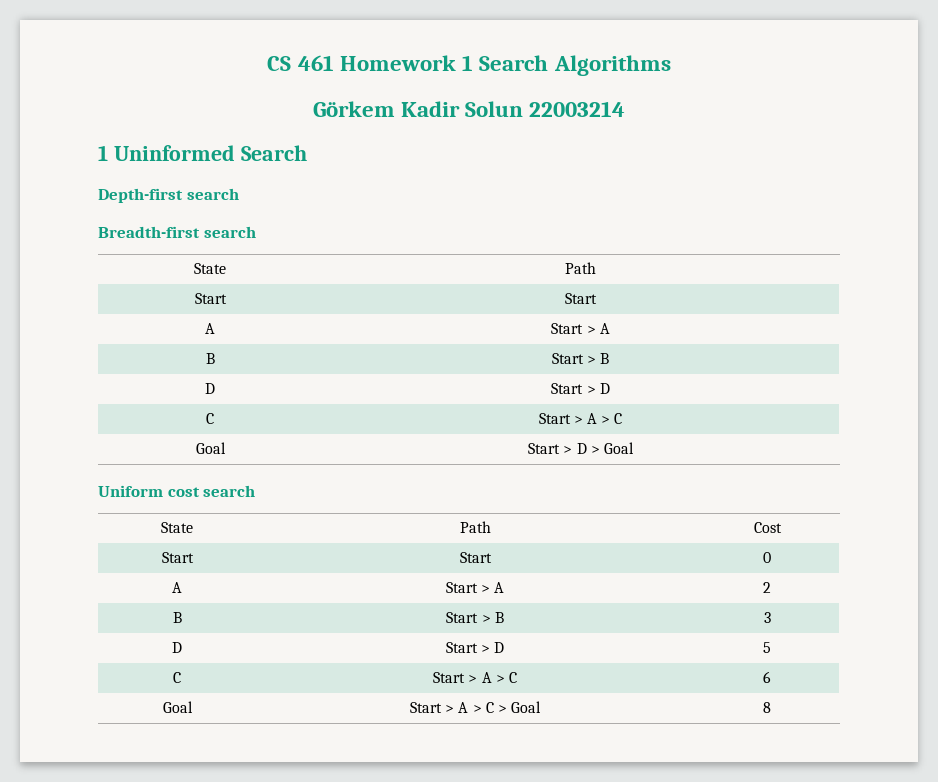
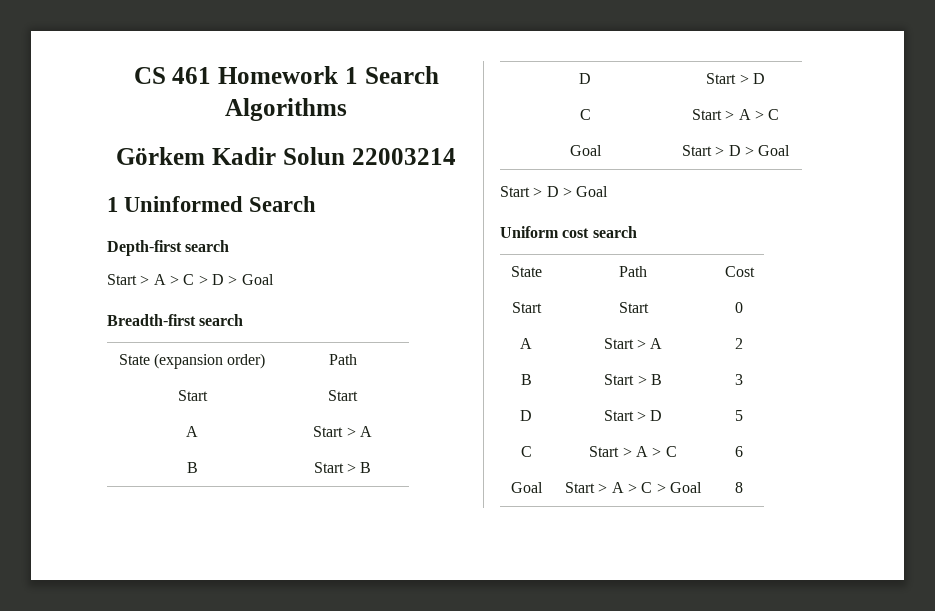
+ Start > A > C > D > Goal
  Breadth-first search
- State | Path
+ State (expansion order) | Path
  Goal | Start > D > Goal
+ Start > D > Goal

